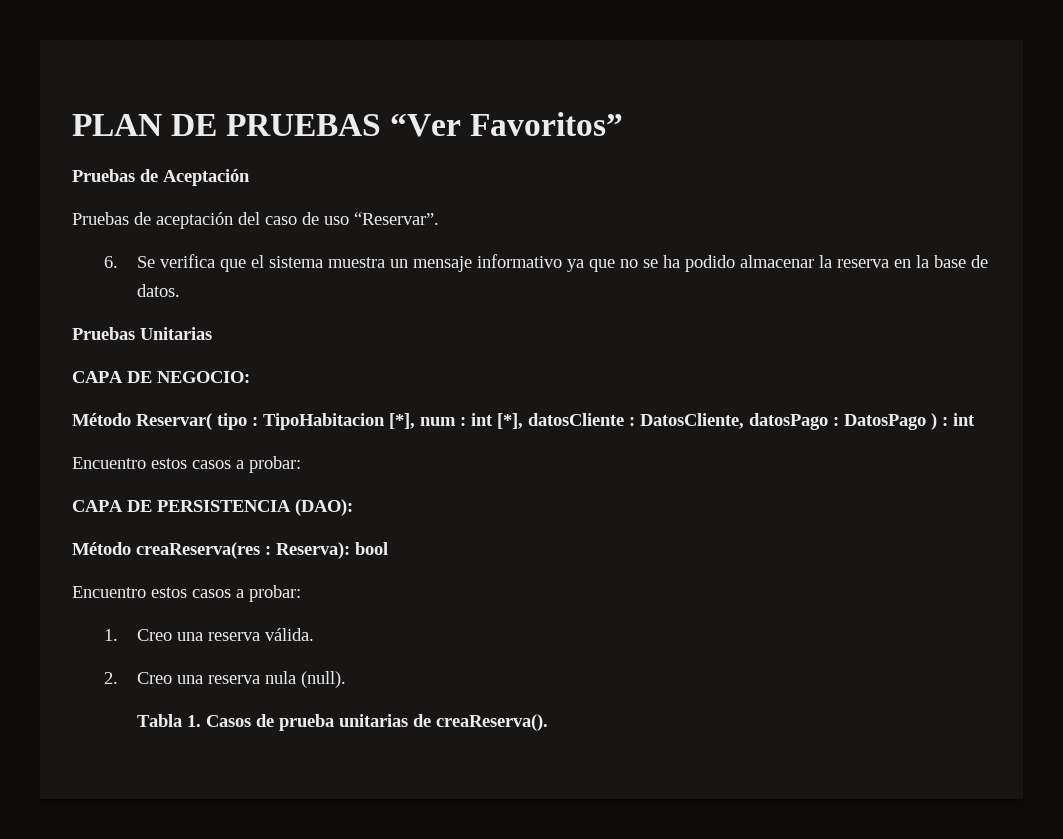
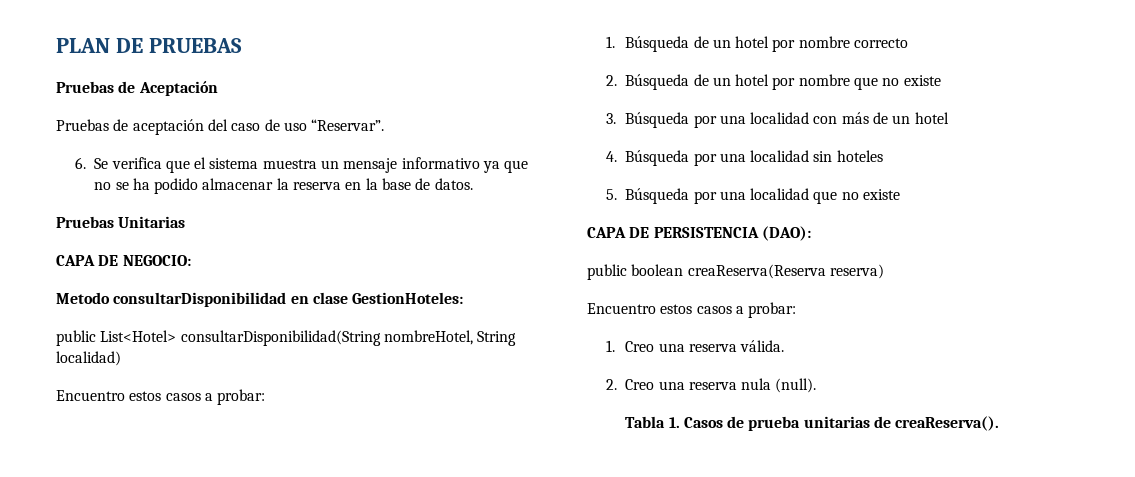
- PLAN DE PRUEBAS “Ver Favoritos”
+ PLAN DE PRUEBAS
- Método Reservar( tipo : TipoHabitacion [*], num : int [*], datosCliente : DatosCliente, datosPago : DatosPago ) : int
+ Metodo consultarDisponibilidad en clase GestionHoteles:
+ public List<Hotel> consultarDisponibilidad(String nombreHotel, String localidad)
  Encuentro estos casos a probar:
+ 1. Búsqueda de un hotel por nombre correcto
+ 2. Búsqueda de un hotel por nombre que no existe
+ 3. Búsqueda por una localidad con más de un hotel
+ 4. Búsqueda por una localidad sin hoteles
+ 5. Búsqueda por una localidad que no existe
- Método creaReserva(res : Reserva): bool
+ public boolean creaReserva(Reserva reserva)

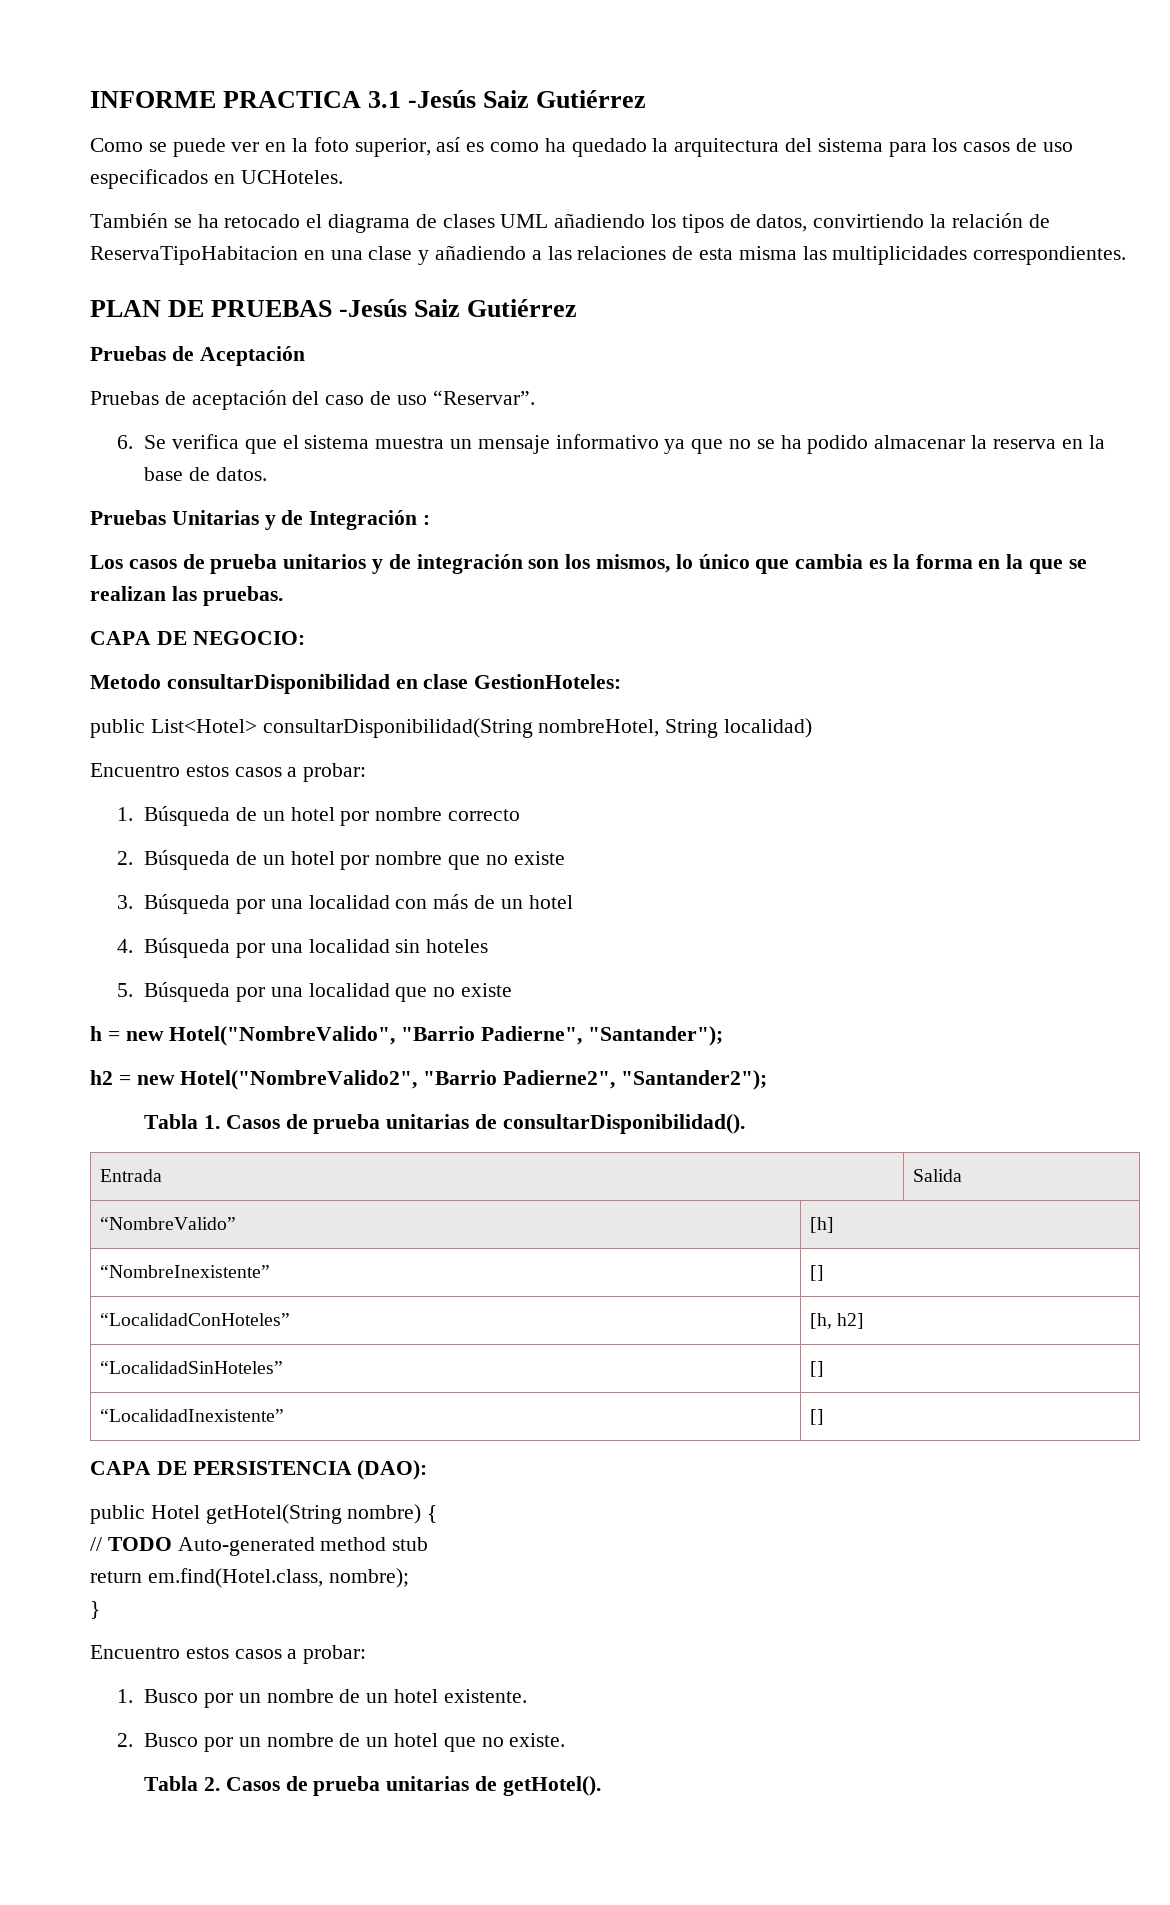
+ INFORME PRACTICA 3.1 -Jesús Saiz Gutiérrez
+ Como se puede ver en la foto superior, así es como ha quedado la arquitectura del sistema para los casos de uso especificados en UCHoteles.
+ También se ha retocado el diagrama de clases UML añadiendo los tipos de datos, convirtiendo la relación de ReservaTipoHabitacion en una clase y añadiendo a las relaciones de esta misma las multiplicidades correspondientes.
- PLAN DE PRUEBAS
+ PLAN DE PRUEBAS -Jesús Saiz Gutiérrez
- Pruebas Unitarias
+ Pruebas Unitarias y de Integración :
+ Los casos de prueba unitarios y de integración son los mismos, lo único que cambia es la forma en la que se realizan las pruebas.
+ h = new Hotel("NombreValido", "Barrio Padierne", "Santander");
+ h2 = new Hotel("NombreValido2", "Barrio Padierne2", "Santander2");
+ Tabla 1. Casos de prueba unitarias de consultarDisponibilidad().
+ Entrada | Salida
+ “NombreValido” | [h]
+ “NombreInexistente” | []
+ “LocalidadConHoteles” | [h, h2]
+ “LocalidadSinHoteles” | []
+ “LocalidadInexistente” | []
- public boolean creaReserva(Reserva reserva)
+ public Hotel getHotel(String nombre) {
+ // TODO Auto-generated method stub
+ return em.find(Hotel.class, nombre);
+ }
  Encuentro estos casos a probar:
- 1. Creo una reserva válida.
- 2. Creo una reserva nula (null).
- Tabla 1. Casos de prueba unitarias de creaReserva().
+ 1. Busco por un nombre de un hotel existente.
+ 2. Busco por un nombre de un hotel que no existe.
+ Tabla 2. Casos de prueba unitarias de getHotel().

